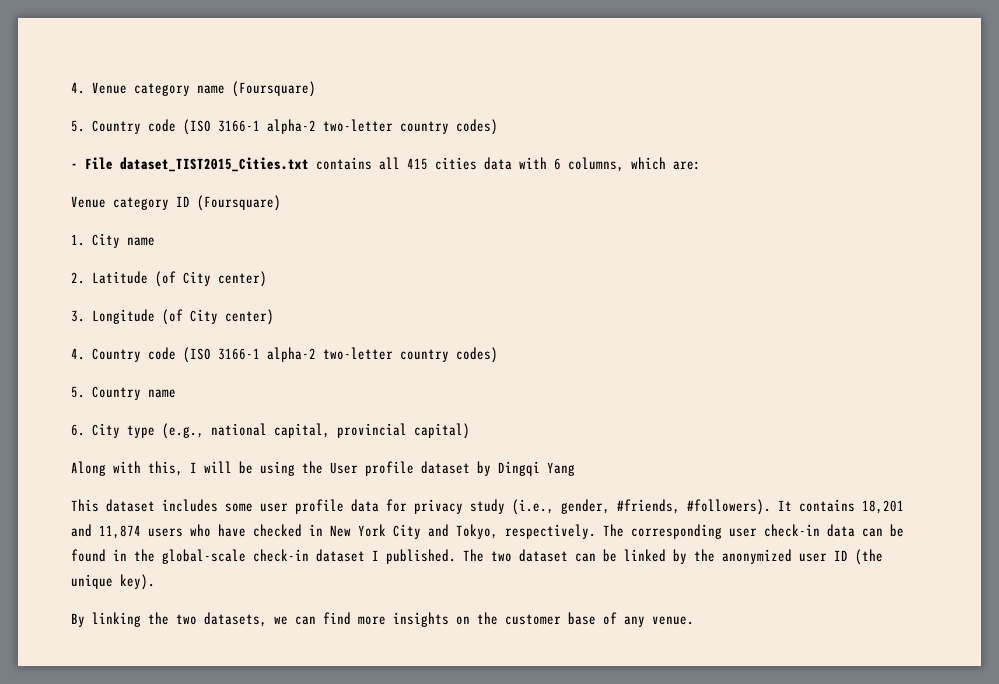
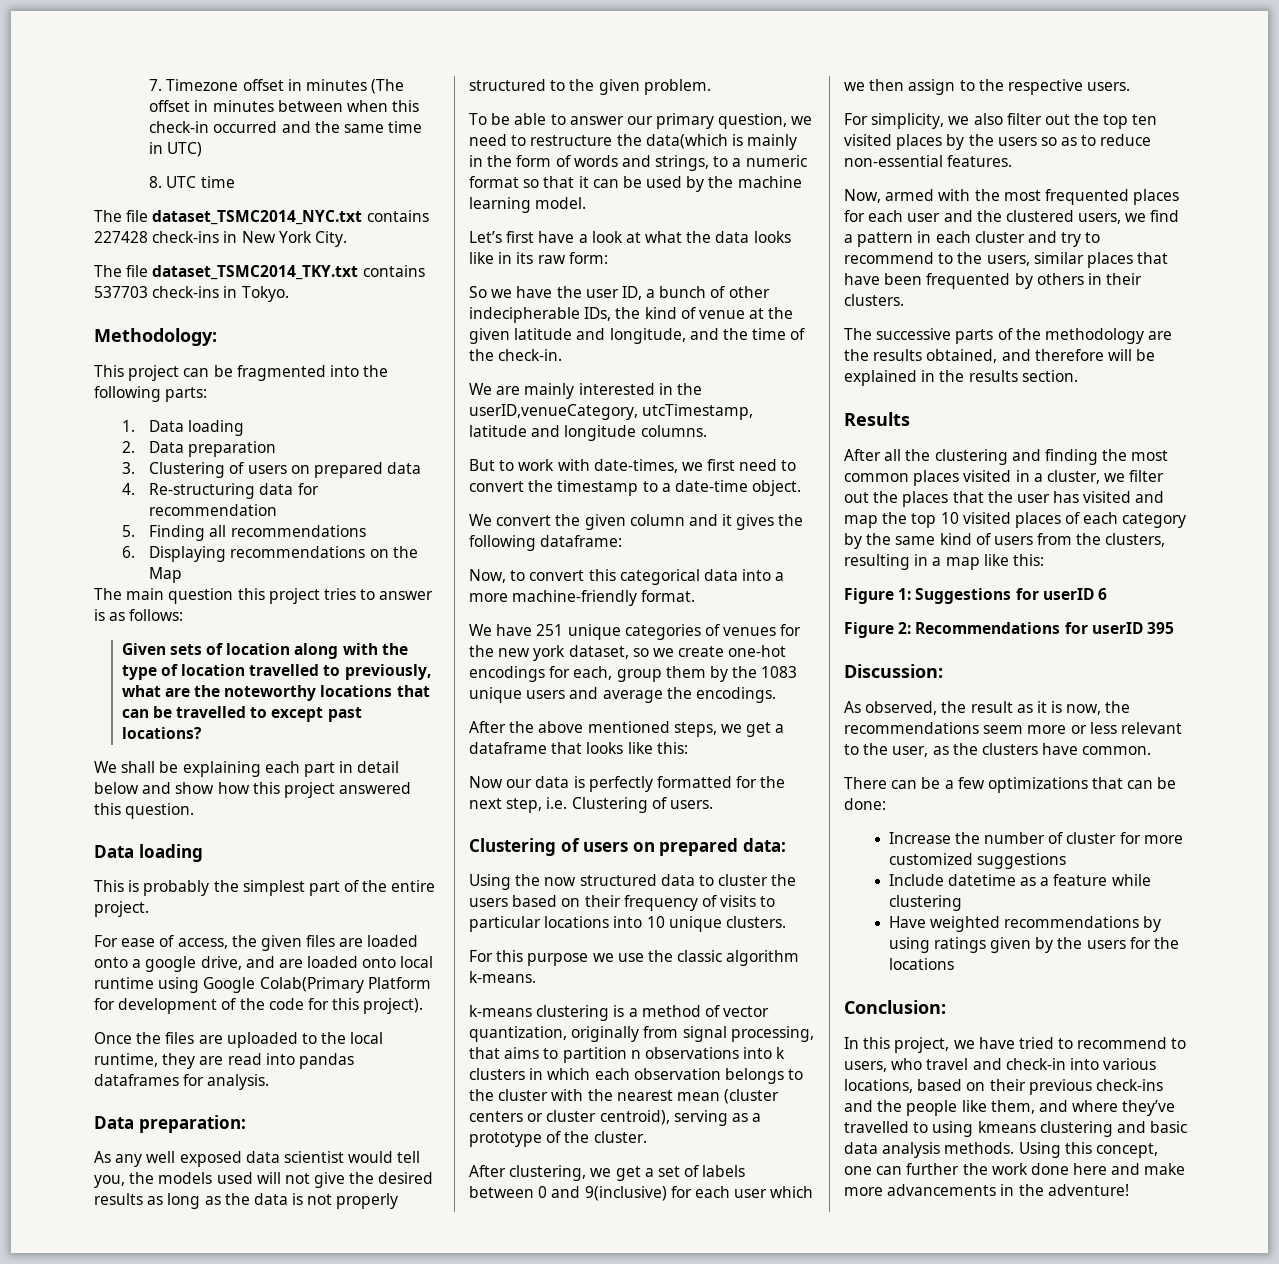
- 4. Venue category name (Foursquare)
- 5. Country code (ISO 3166-1 alpha-2 two-letter country codes)
- - File dataset_TIST2015_Cities.txt contains all 415 cities data with 6 columns, which are:
- Venue category ID (Foursquare)
- 1. City name
- 2. Latitude (of City center)
- 3. Longitude (of City center)
- 4. Country code (ISO 3166-1 alpha-2 two-letter country codes)
- 5. Country name
- 6. City type (e.g., national capital, provincial capital)
- Along with this, I will be using the User profile dataset by Dingqi Yang
- This dataset includes some user profile data for privacy study (i.e., gender, #friends, #followers). It contains 18,201 and 11,874 users who have checked in New York City and Tokyo, respectively. The corresponding user check-in data can be found in the global-scale check-in dataset I published. The two dataset can be linked by the anonymized user ID (the unique key).
- By linking the two datasets, we can find more insights on the customer base of any venue.
+ 7. Timezone offset in minutes (The offset in minutes between when this check-in occurred and the same time in UTC)
+ 8. UTC time
+ The file dataset_TSMC2014_NYC.txt contains 227428 check-ins in New York City.
+ The file dataset_TSMC2014_TKY.txt contains 537703 check-ins in Tokyo.
+ Methodology:
+ This project can be fragmented into the following parts:
+ 1. Data loading
+ 2. Data preparation
+ 3. Clustering of users on prepared data
+ 4. Re-structuring data for recommendation
+ 5. Finding all recommendations
+ 6. Displaying recommendations on the Map
+ The main question this project tries to answer is as follows:
+ Given sets of location along with the type of location travelled to previously, what are the noteworthy locations that can be travelled to except past locations?
+ We shall be explaining each part in detail below and show how this project answered this question.
+ Data loading
+ This is probably the simplest part of the entire project.
+ For ease of access, the given files are loaded onto a google drive, and are loaded onto local runtime using Google Colab(Primary Platform for development of the code for this project).
+ Once the files are uploaded to the local runtime, they are read into pandas dataframes for analysis.
+ Data preparation:
+ As any well exposed data scientist would tell you, the models used will not give the desired results as long as the data is not properly structured to the given problem.
+ To be able to answer our primary question, we need to restructure the data(which is mainly in the form of words and strings, to a numeric format so that it can be used by the machine learning model.
+ Let’s first have a look at what the data looks like in its raw form:
+ So we have the user ID, a bunch of other indecipherable IDs, the kind of venue at the given latitude and longitude, and the time of the check-in.
+ We are mainly interested in the userID,venueCategory, utcTimestamp, latitude and longitude columns.
+ But to work with date-times, we first need to convert the timestamp to a date-time object.
+ We convert the given column and it gives the following dataframe:
+ Now, to convert this categorical data into a more machine-friendly format.
+ We have 251 unique categories of venues for the new york dataset, so we create one-hot encodings for each, group them by the 1083 unique users and average the encodings.
+ After the above mentioned steps, we get a dataframe that looks like this:
+ Now our data is perfectly formatted for the next step, i.e. Clustering of users.
+ Clustering of users on prepared data:
+ Using the now structured data to cluster the users based on their frequency of visits to particular locations into 10 unique clusters.
+ For this purpose we use the classic algorithm k-means.
+ k-means clustering is a method of vector quantization, originally from signal processing, that aims to partition n observations into k clusters in which each observation belongs to the cluster with the nearest mean (cluster centers or cluster centroid), serving as a prototype of the cluster.
+ After clustering, we get a set of labels between 0 and 9(inclusive) for each user which we then assign to the respective users.
+ For simplicity, we also filter out the top ten visited places by the users so as to reduce non-essential features.
+ Now, armed with the most frequented places for each user and the clustered users, we find a pattern in each cluster and try to recommend to the users, similar places that have been frequented by others in their clusters.
+ The successive parts of the methodology are the results obtained, and therefore will be explained in the results section.
+ Results
+ After all the clustering and finding the most common places visited in a cluster, we filter out the places that the user has visited and map the top 10 visited places of each category by the same kind of users from the clusters, resulting in a map like this:
+ Figure 1: Suggestions for userID 6
+ Figure 2: Recommendations for userID 395
+ Discussion:
+ As observed, the result as it is now, the recommendations seem more or less relevant to the user, as the clusters have common.
+ There can be a few optimizations that can be done:
+ Increase the number of cluster for more customized suggestions
+ Include datetime as a feature while clustering
+ Have weighted recommendations by using ratings given by the users for the locations
+ Conclusion:
+ In this project, we have tried to recommend to users, who travel and check-in into various locations, based on their previous check-ins and the people like them, and where they’ve travelled to using kmeans clustering and basic data analysis methods. Using this concept, one can further the work done here and make more advancements in the adventure!

